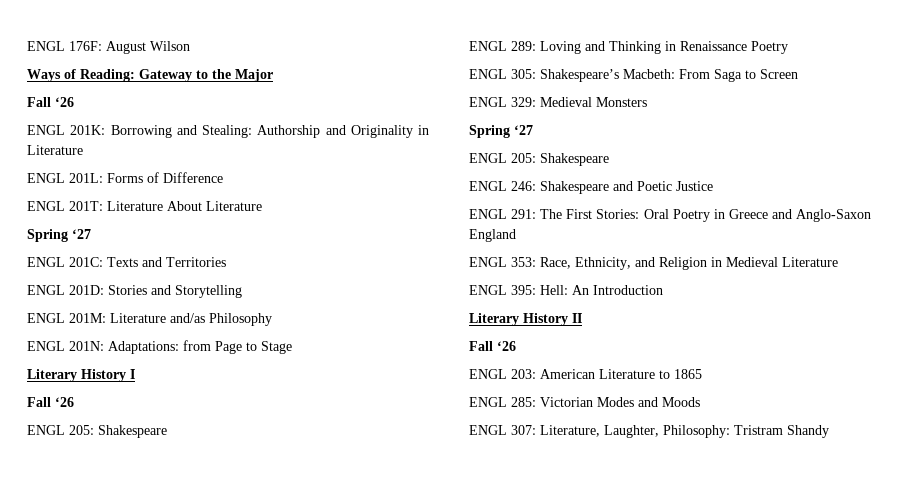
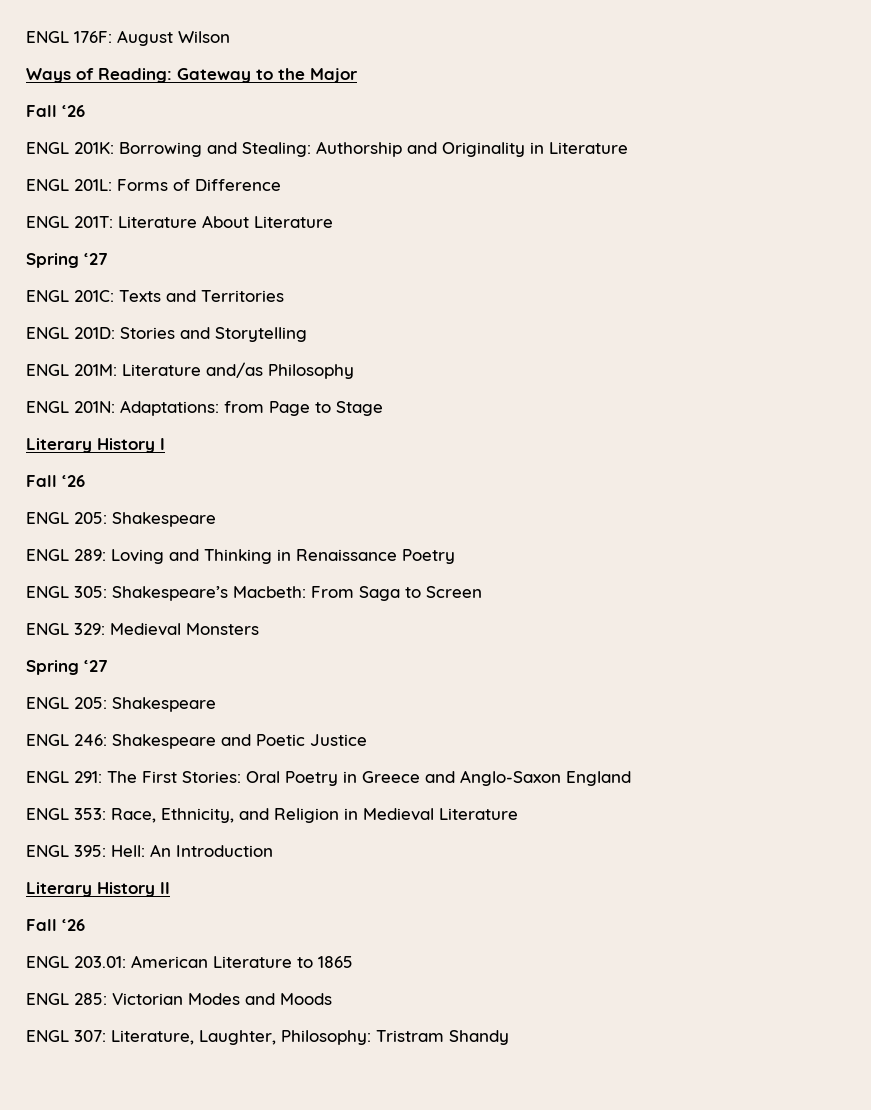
- ENGL 203: American Literature to 1865
+ ENGL 203.01: American Literature to 1865

